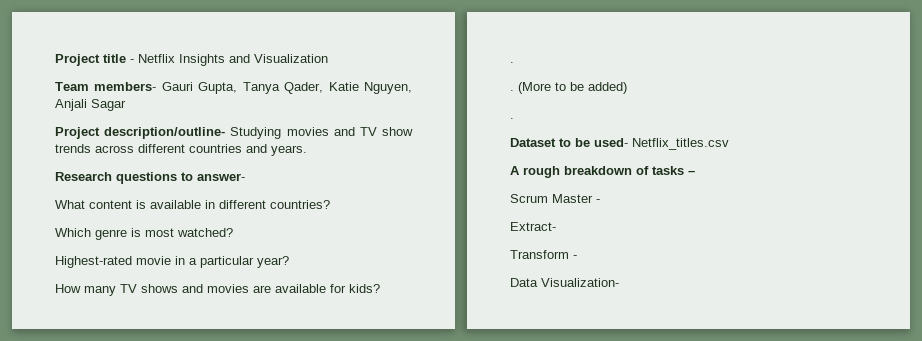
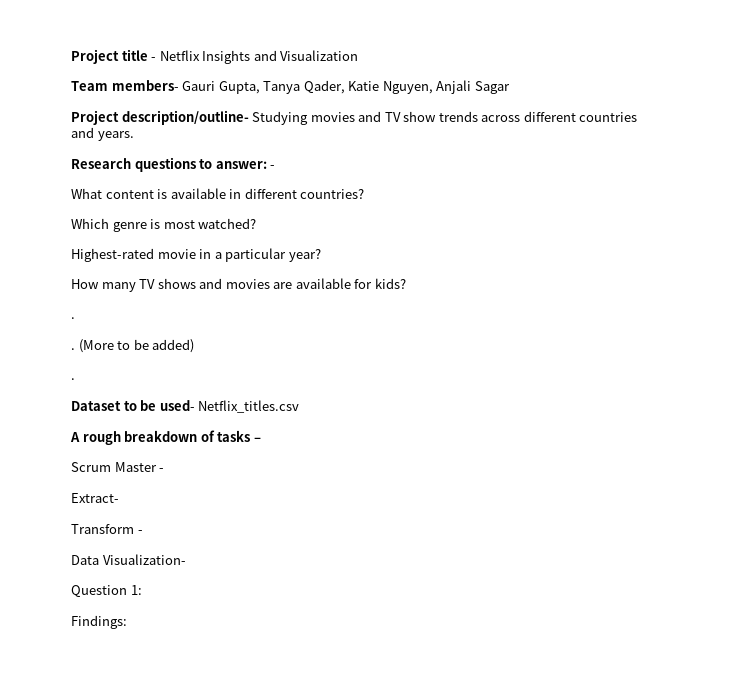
- Research questions to answer-
+ Research questions to answer: -
+ Question 1:
+ Findings:

